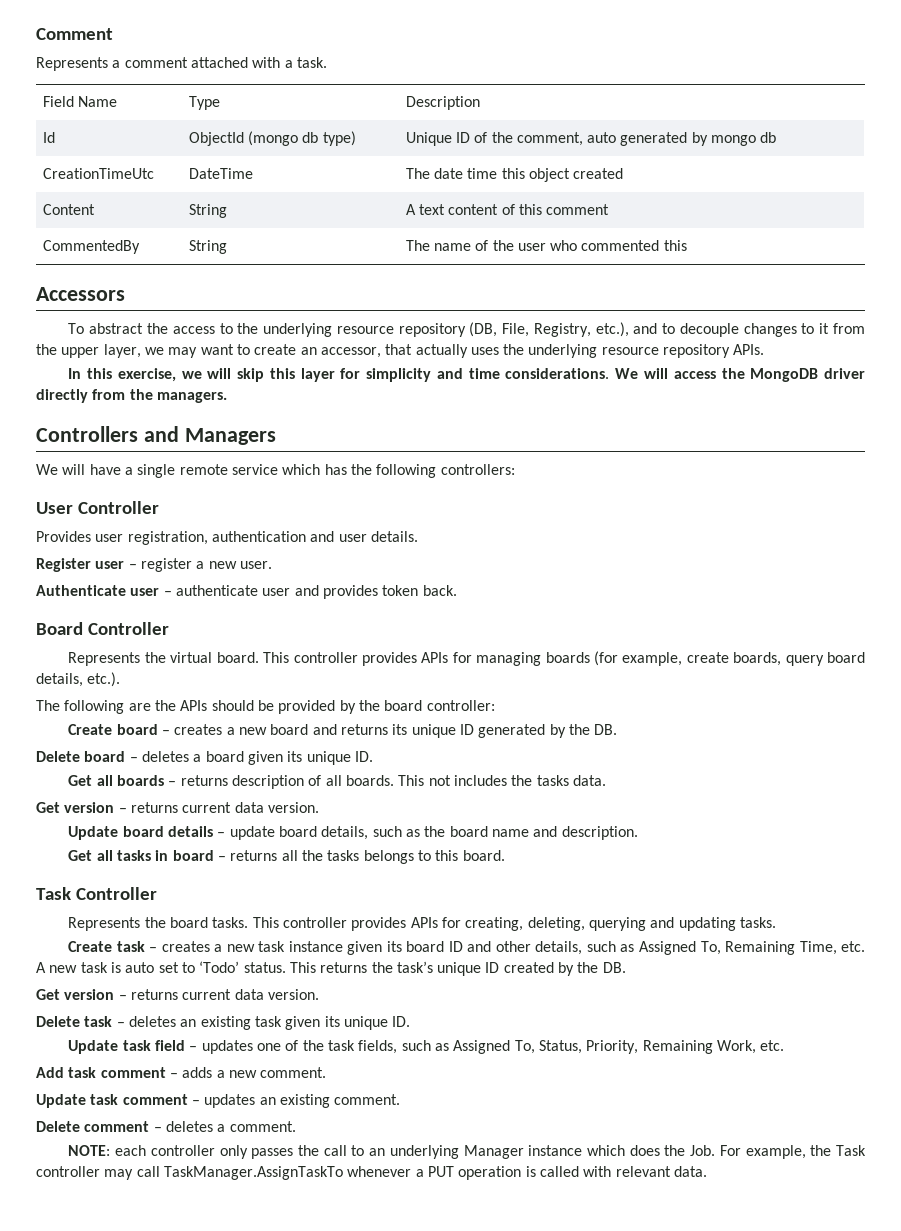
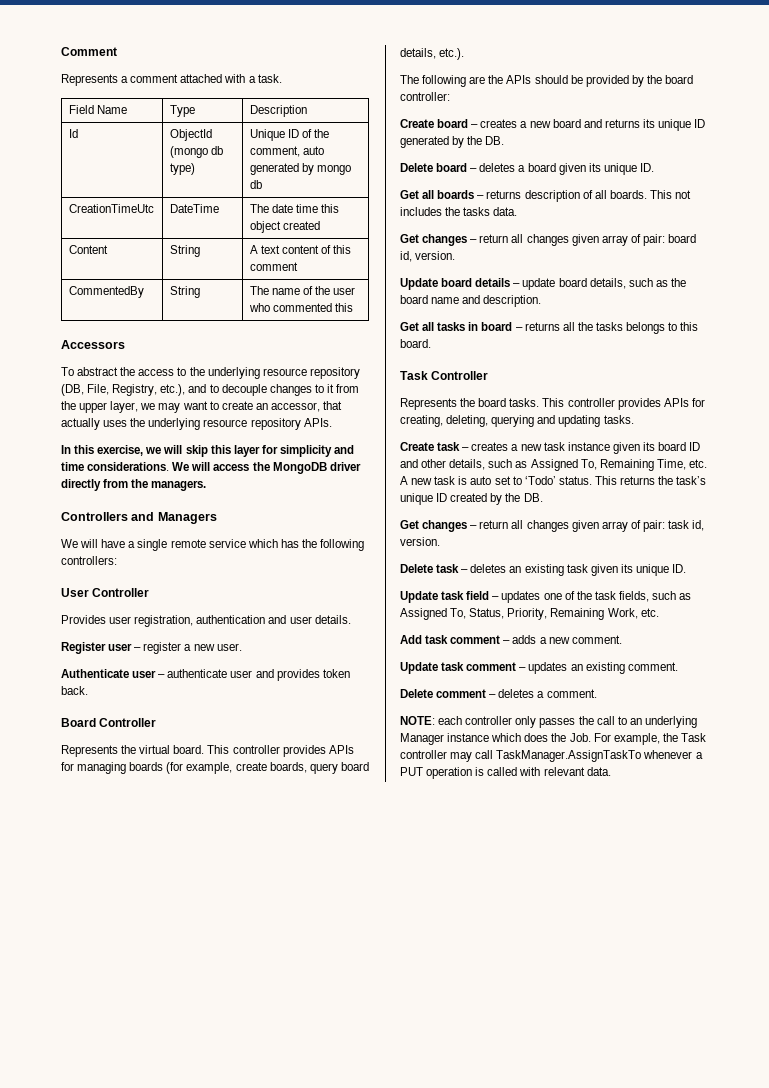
  This not includes the tasks data.
- Get version – returns current data version.
+ Get changes – return all changes given array of pair: board id, version.
  This returns the task’s unique ID created by the DB.
- Get version – returns current data version.
+ Get changes – return all changes given array of pair: task id, version.

